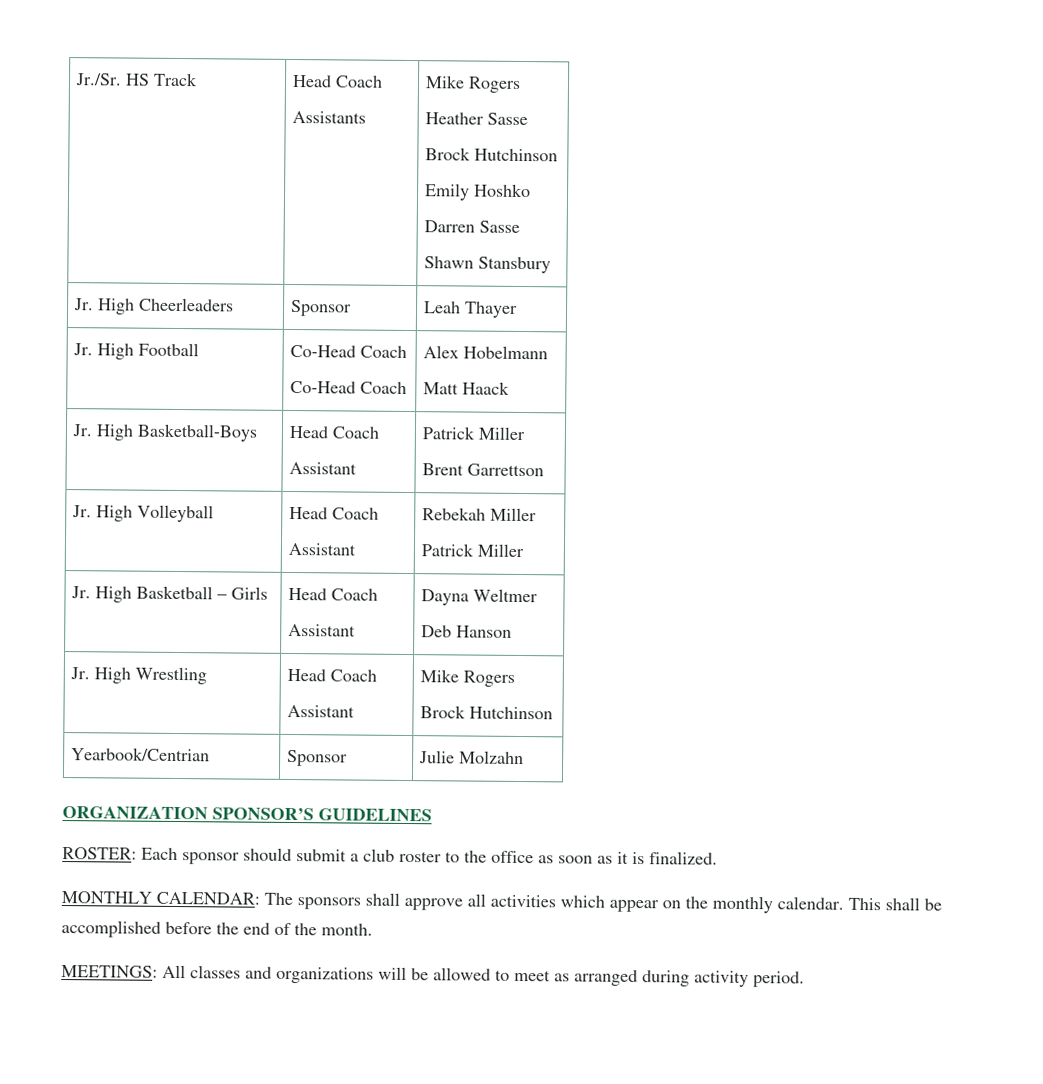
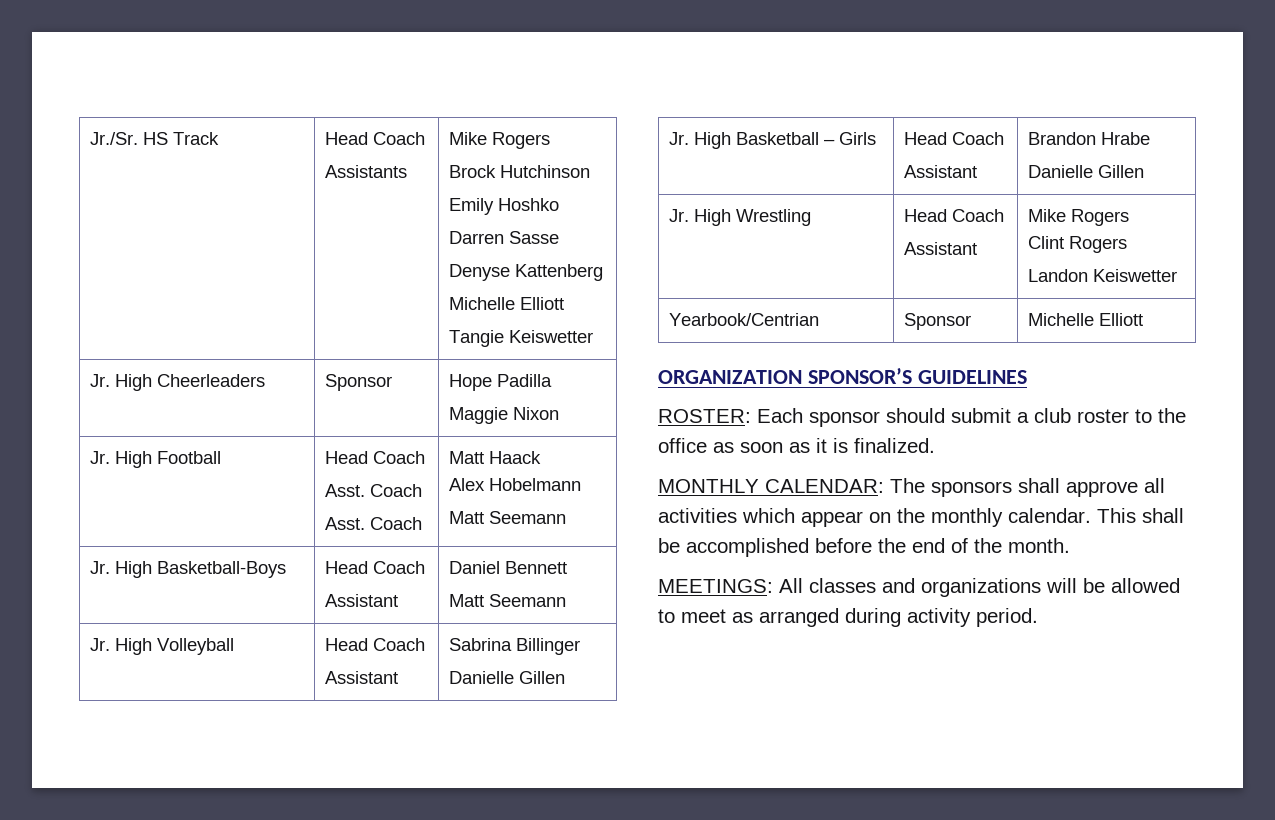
  Jr./Sr. HS Track | Head Coach
  Assistants | Mike Rogers
- Heather Sasse
  Brock Hutchinson
  Emily Hoshko
  Darren Sasse
- Shawn Stansbury
+ Denyse Kattenberg
+ Michelle Elliott
+ Tangie Keiswetter
- Jr. High Cheerleaders | Sponsor | Leah Thayer
+ Jr. High Cheerleaders | Sponsor | Hope Padilla
+ Maggie Nixon
- Jr. High Football | Co-Head Coach
- Co-Head Coach | Alex Hobelmann
- Matt Haack
+ Jr. High Football | Head Coach
+ Asst. Coach
+ Asst. Coach | Matt Haack
+ Alex Hobelmann
+ Matt Seemann
  Jr. High Basketball-Boys | Head Coach
- Assistant | Patrick Miller
- Brent Garrettson
+ Assistant | Daniel Bennett
+ Matt Seemann
  Jr. High Volleyball | Head Coach
- Assistant | Rebekah Miller
- Patrick Miller
+ Assistant | Sabrina Billinger
+ Danielle Gillen
  Jr. High Basketball – Girls | Head Coach
- Assistant | Dayna Weltmer
- Deb Hanson
+ Assistant | Brandon Hrabe
+ Danielle Gillen
  Jr. High Wrestling | Head Coach
  Assistant | Mike Rogers
- Brock Hutchinson
+ Clint Rogers
+ Landon Keiswetter
- Yearbook/Centrian | Sponsor | Julie Molzahn
+ Yearbook/Centrian | Sponsor | Michelle Elliott

